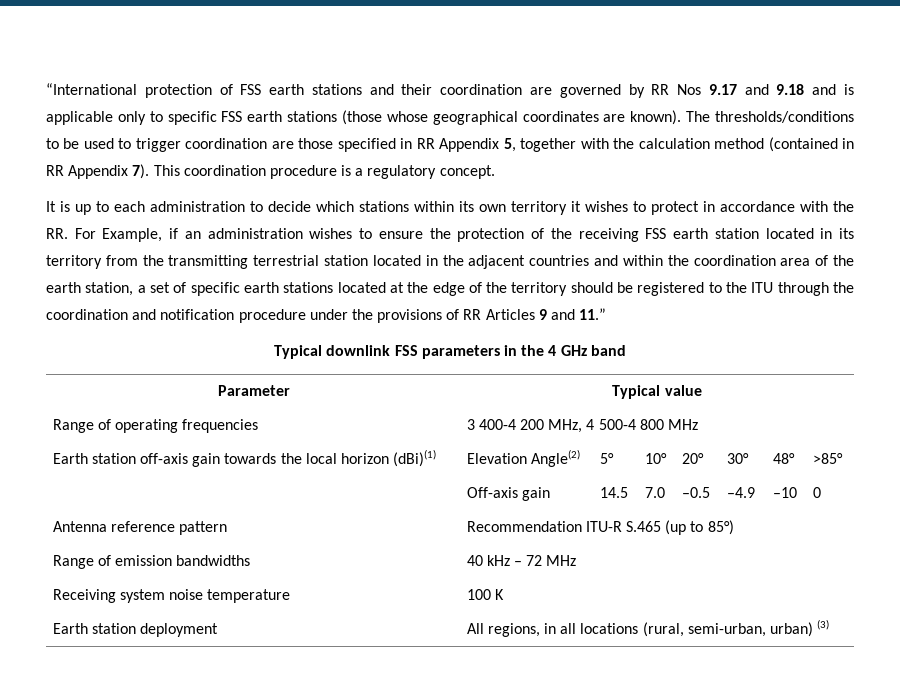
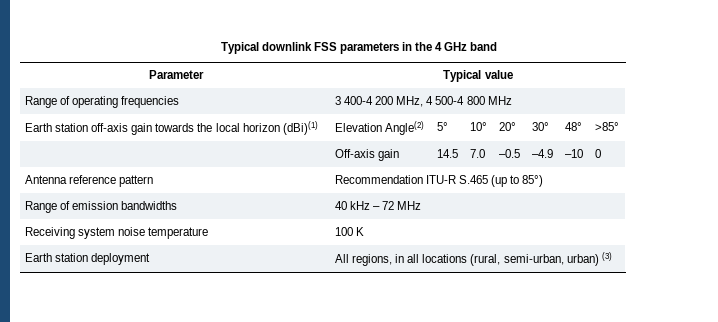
- “International protection of FSS earth stations and their coordination are governed by RR Nos 9.17 and 9.18 and is applicable only to specific FSS earth stations (those whose geographical coordinates are known). The thresholds/conditions to be used to trigger coordination are those specified in RR Appendix 5, together with the calculation method (contained in RR Appendix 7). This coordination procedure is a regulatory concept.
- It is up to each administration to decide which stations within its own territory it wishes to protect in accordance with the RR. For Example, if an administration wishes to ensure the protection of the receiving FSS earth station located in its territory from the transmitting terrestrial station located in the adjacent countries and within the coordination area of the earth station, a set of specific earth stations located at the edge of the territory should be registered to the ITU through the coordination and notification procedure under the provisions of RR Articles 9 and 11.”

